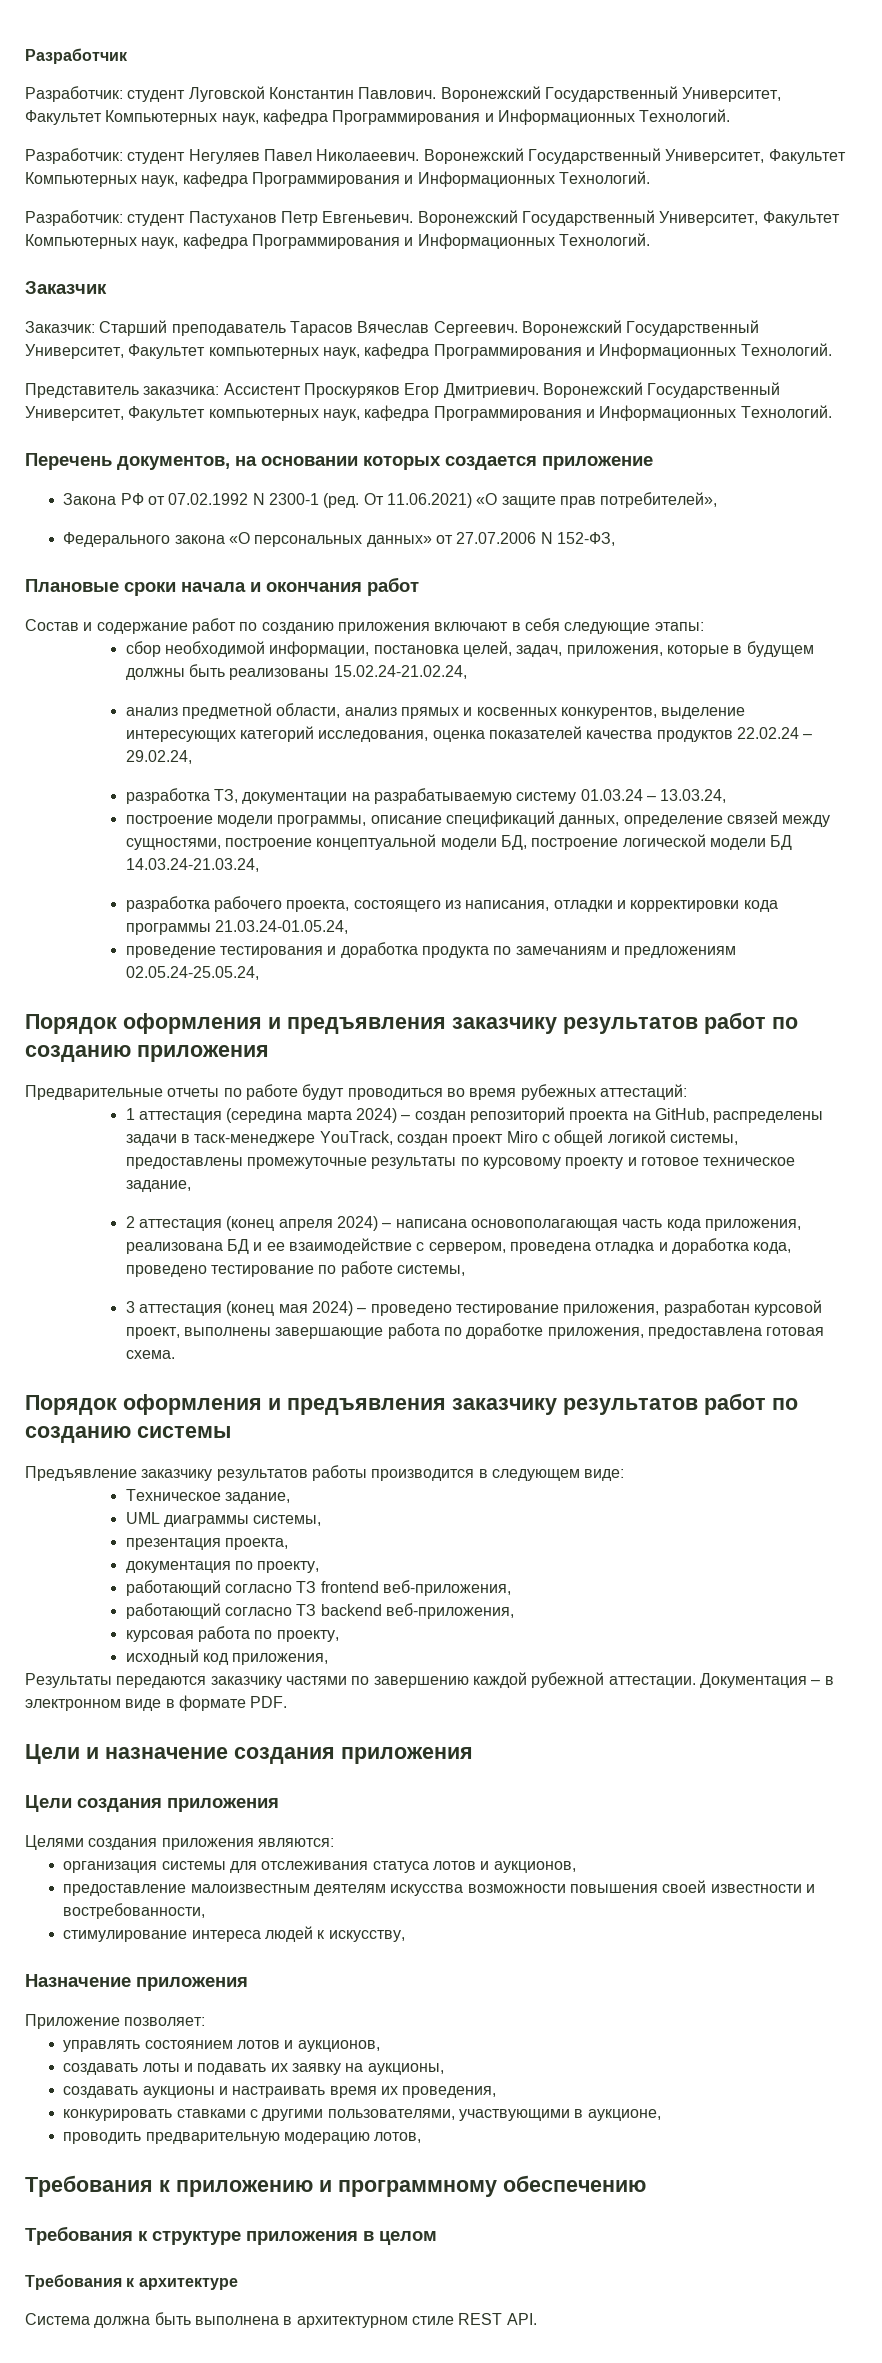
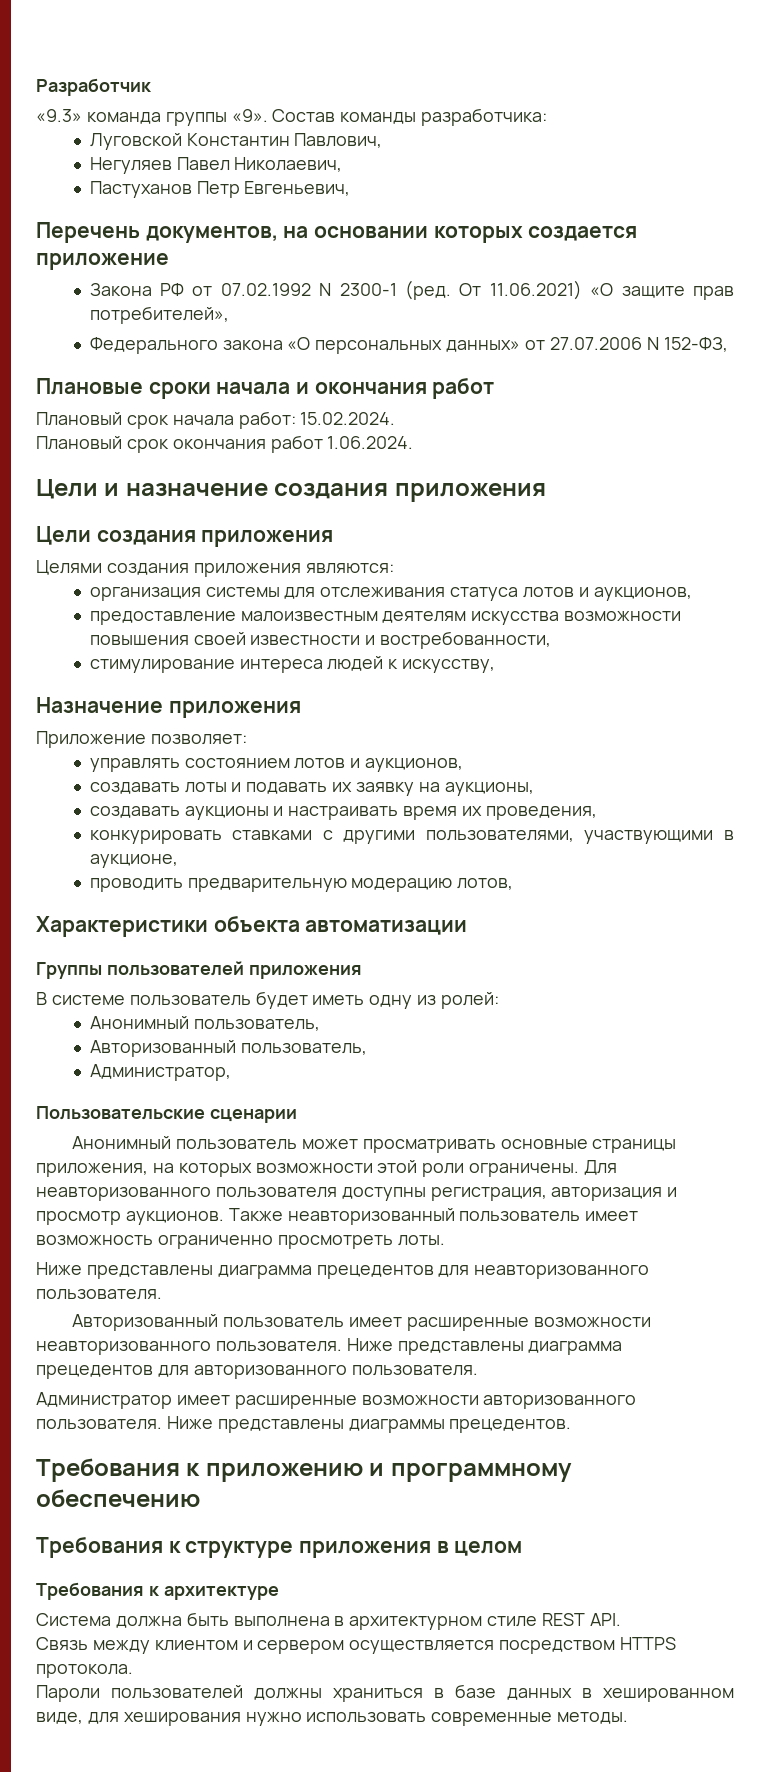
- Разработчик: студент Луговской Константин Павлович. Воронежский Государственный Университет, Факультет Компьютерных наук, кафедра Программирования и Информационных Технологий.
- Разработчик: студент Негуляев Павел Николаеевич. Воронежский Государственный Университет, Факультет Компьютерных наук, кафедра Программирования и Информационных Технологий.
- Разработчик: студент Пастуханов Петр Евгеньевич. Воронежский Государственный Университет, Факультет Компьютерных наук, кафедра Программирования и Информационных Технологий.
- Заказчик
- Заказчик: Старший преподаватель Тарасов Вячеслав Сергеевич. Воронежский Государственный Университет, Факультет компьютерных наук, кафедра Программирования и Информационных Технологий.
- Представитель заказчика: Ассистент Проскуряков Егор Дмитриевич. Воронежский Государственный Университет, Факультет компьютерных наук, кафедра Программирования и Информационных Технологий.
+ «9.3» команда группы «9». Состав команды разработчика:
+ Луговской Константин Павлович,
+ Негуляев Павел Николаевич,
+ Пастуханов Петр Евгеньевич,
- Состав и содержание работ по созданию приложения включают в себя следующие этапы:
- сбор необходимой информации, постановка целей, задач, приложения, которые в будущем должны быть реализованы 15.02.24-21.02.24,
- анализ предметной области, анализ прямых и косвенных конкурентов, выделение интересующих категорий исследования, оценка показателей качества продуктов 22.02.24 – 29.02.24,
- разработка ТЗ, документации на разрабатываемую систему 01.03.24 – 13.03.24,
- построение модели программы, описание спецификаций данных, определение связей между сущностями, построение концептуальной модели БД, построение логической модели БД 14.03.24-21.03.24,
- разработка рабочего проекта, состоящего из написания, отладки и корректировки кода программы 21.03.24-01.05.24,
- проведение тестирования и доработка продукта по замечаниям и предложениям 02.05.24-25.05.24,
- Порядок оформления и предъявления заказчику результатов работ по созданию приложения
- Предварительные отчеты по работе будут проводиться во время рубежных аттестаций:
- 1 аттестация (середина марта 2024) – создан репозиторий проекта на GitHub, распределены задачи в таск-менеджере YouTrack, создан проект Miro с общей логикой системы, предоставлены промежуточные результаты по курсовому проекту и готовое техническое задание,
- 2 аттестация (конец апреля 2024) – написана основополагающая часть кода приложения, реализована БД и ее взаимодействие с сервером, проведена отладка и доработка кода, проведено тестирование по работе системы,
- 3 аттестация (конец мая 2024) – проведено тестирование приложения, разработан курсовой проект, выполнены завершающие работа по доработке приложения, предоставлена готовая схема.
- Порядок оформления и предъявления заказчику результатов работ по созданию системы
- Предъявление заказчику результатов работы производится в следующем виде:
- Техническое задание,
- UML диаграммы системы,
- презентация проекта,
- документация по проекту,
- работающий согласно ТЗ frontend веб-приложения,
- работающий согласно ТЗ backend веб-приложения,
- курсовая работа по проекту,
- исходный код приложения,
- Результаты передаются заказчику частями по завершению каждой рубежной аттестации. Документация – в электронном виде в формате PDF.
+ Плановый срок начала работ: 15.02.2024.
+ Плановый срок окончания работ 1.06.2024.
+ Характеристики объекта автоматизации
+ Группы пользователей приложения
+ В системе пользователь будет иметь одну из ролей:
+ Анонимный пользователь,
+ Авторизованный пользователь,
+ Администратор,
+ Пользовательские сценарии
+ Анонимный пользователь может просматривать основные страницы приложения, на которых возможности этой роли ограничены. Для неавторизованного пользователя доступны регистрация, авторизация и просмотр аукционов. Также неавторизованный пользователь имеет возможность ограниченно просмотреть лоты.
+ Ниже представлены диаграмма прецедентов для неавторизованного пользователя.
+ Авторизованный пользователь имеет расширенные возможности неавторизованного пользователя. Ниже представлены диаграмма прецедентов для авторизованного пользователя.
+ Администратор имеет расширенные возможности авторизованного пользователя. Ниже представлены диаграммы прецедентов.
+ Связь между клиентом и сервером осуществляется посредством HTTPS протокола.
+ Пароли пользователей должны храниться в базе данных в хешированном виде, для хеширования нужно использовать современные методы.

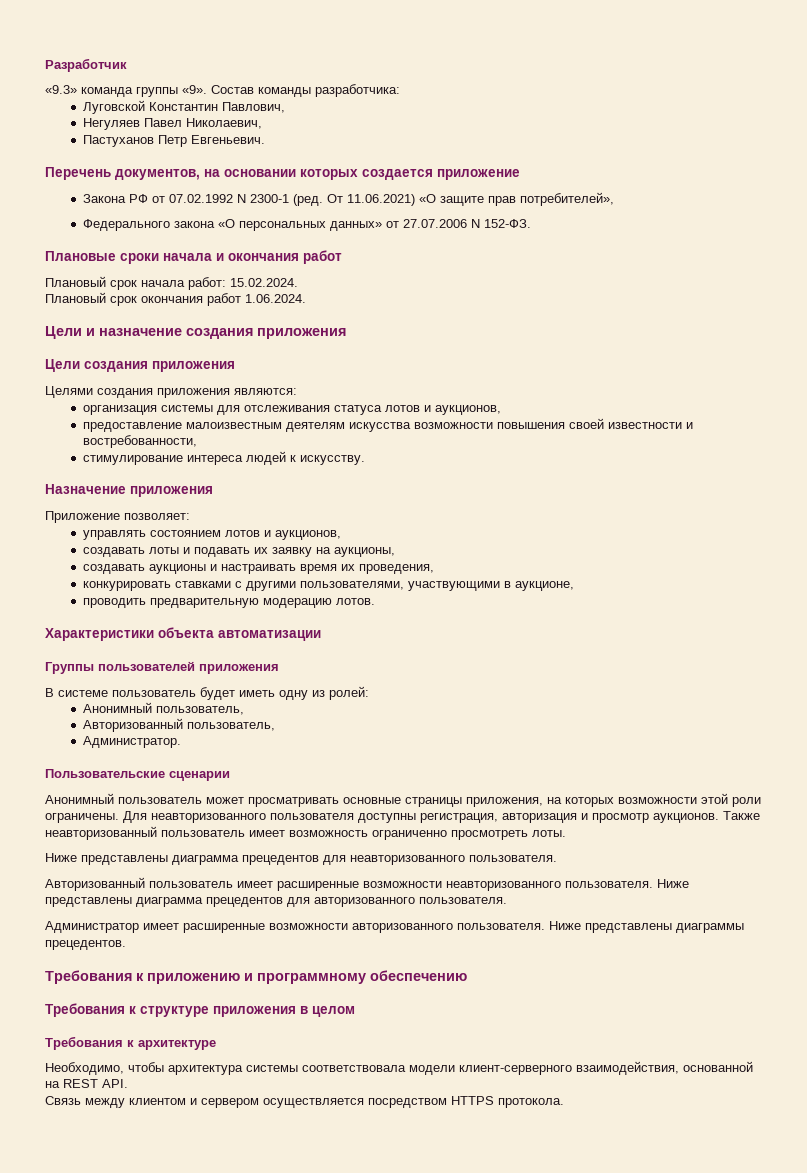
- Пастуханов Петр Евгеньевич,
+ Пастуханов Петр Евгеньевич.
- Федерального закона «О персональных данных» от 27.07.2006 N 152-ФЗ,
+ Федерального закона «О персональных данных» от 27.07.2006 N 152-ФЗ.
- стимулирование интереса людей к искусству,
+ стимулирование интереса людей к искусству.
- проводить предварительную модерацию лотов,
+ проводить предварительную модерацию лотов.
- Администратор,
+ Администратор.
- Система должна быть выполнена в архитектурном стиле REST API.
+ Необходимо, чтобы архитектура системы соответствовала модели клиент-серверного взаимодействия, основанной на REST API.
- Пароли пользователей должны храниться в базе данных в хешированном виде, для хеширования нужно использовать современные методы.

